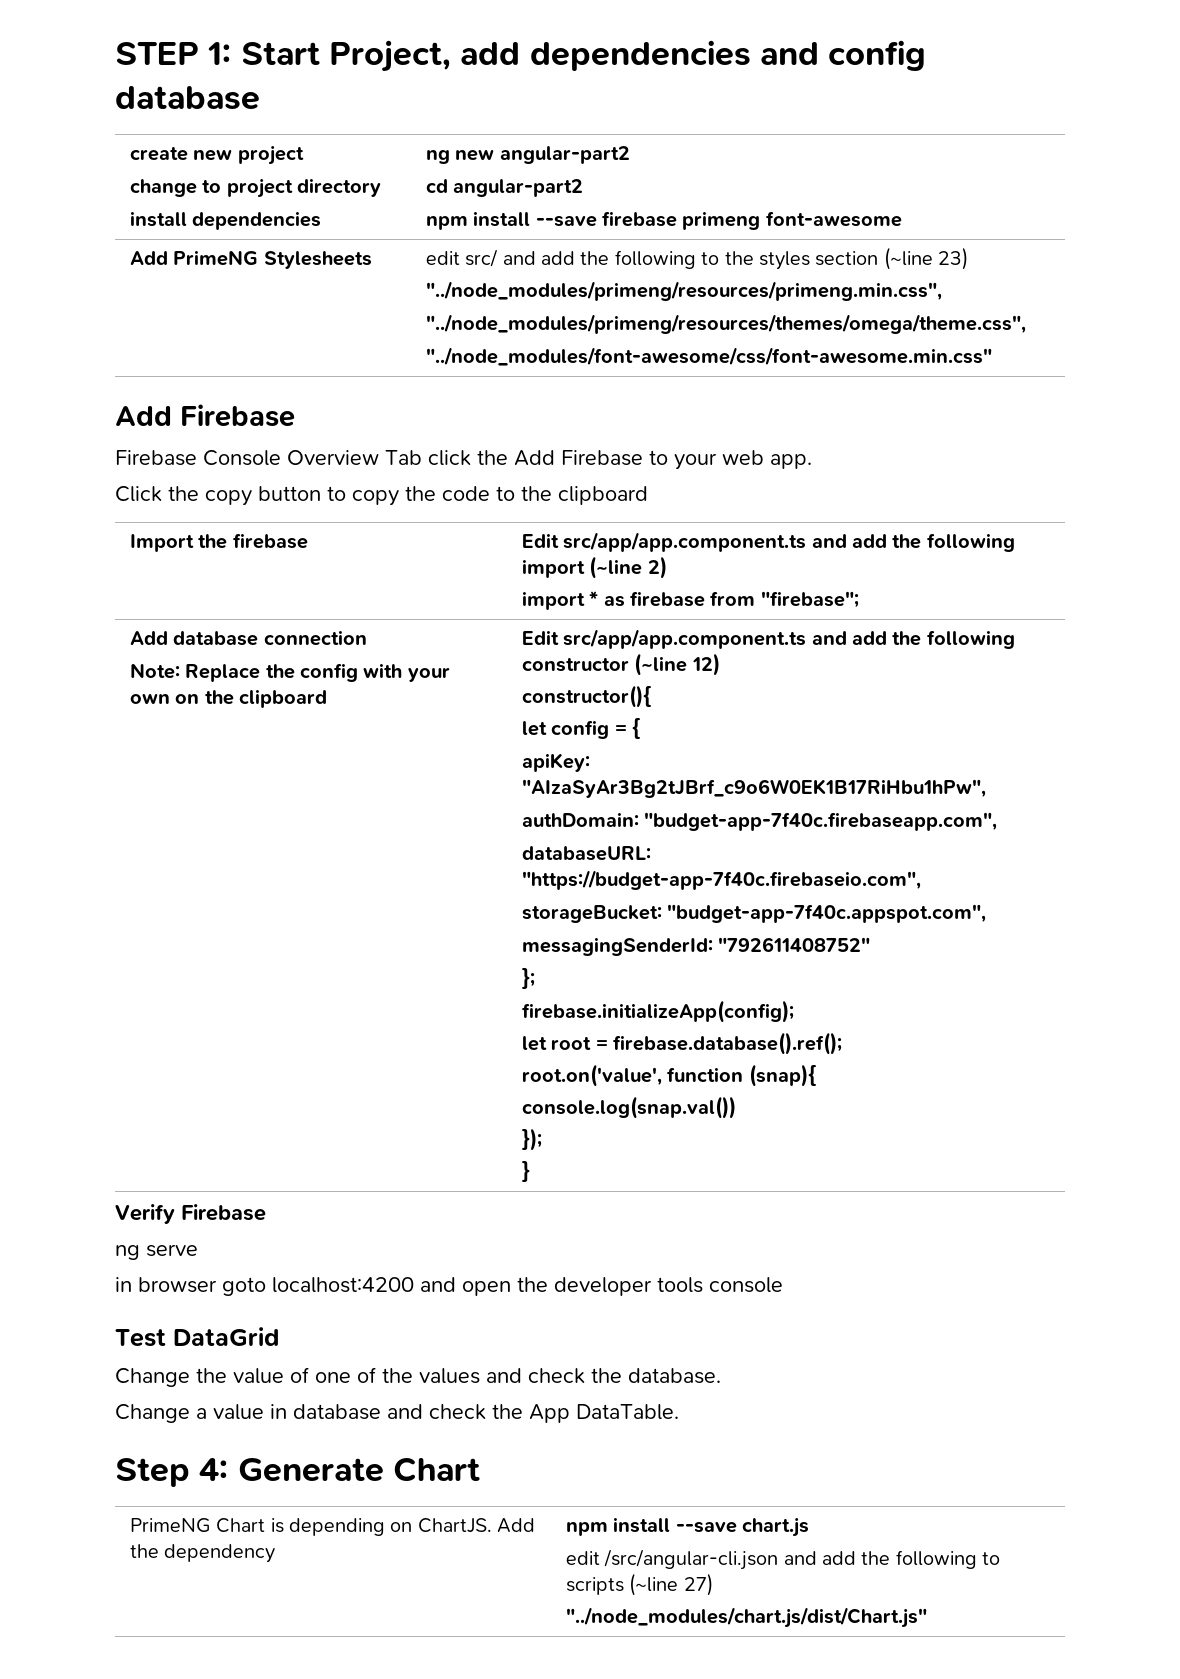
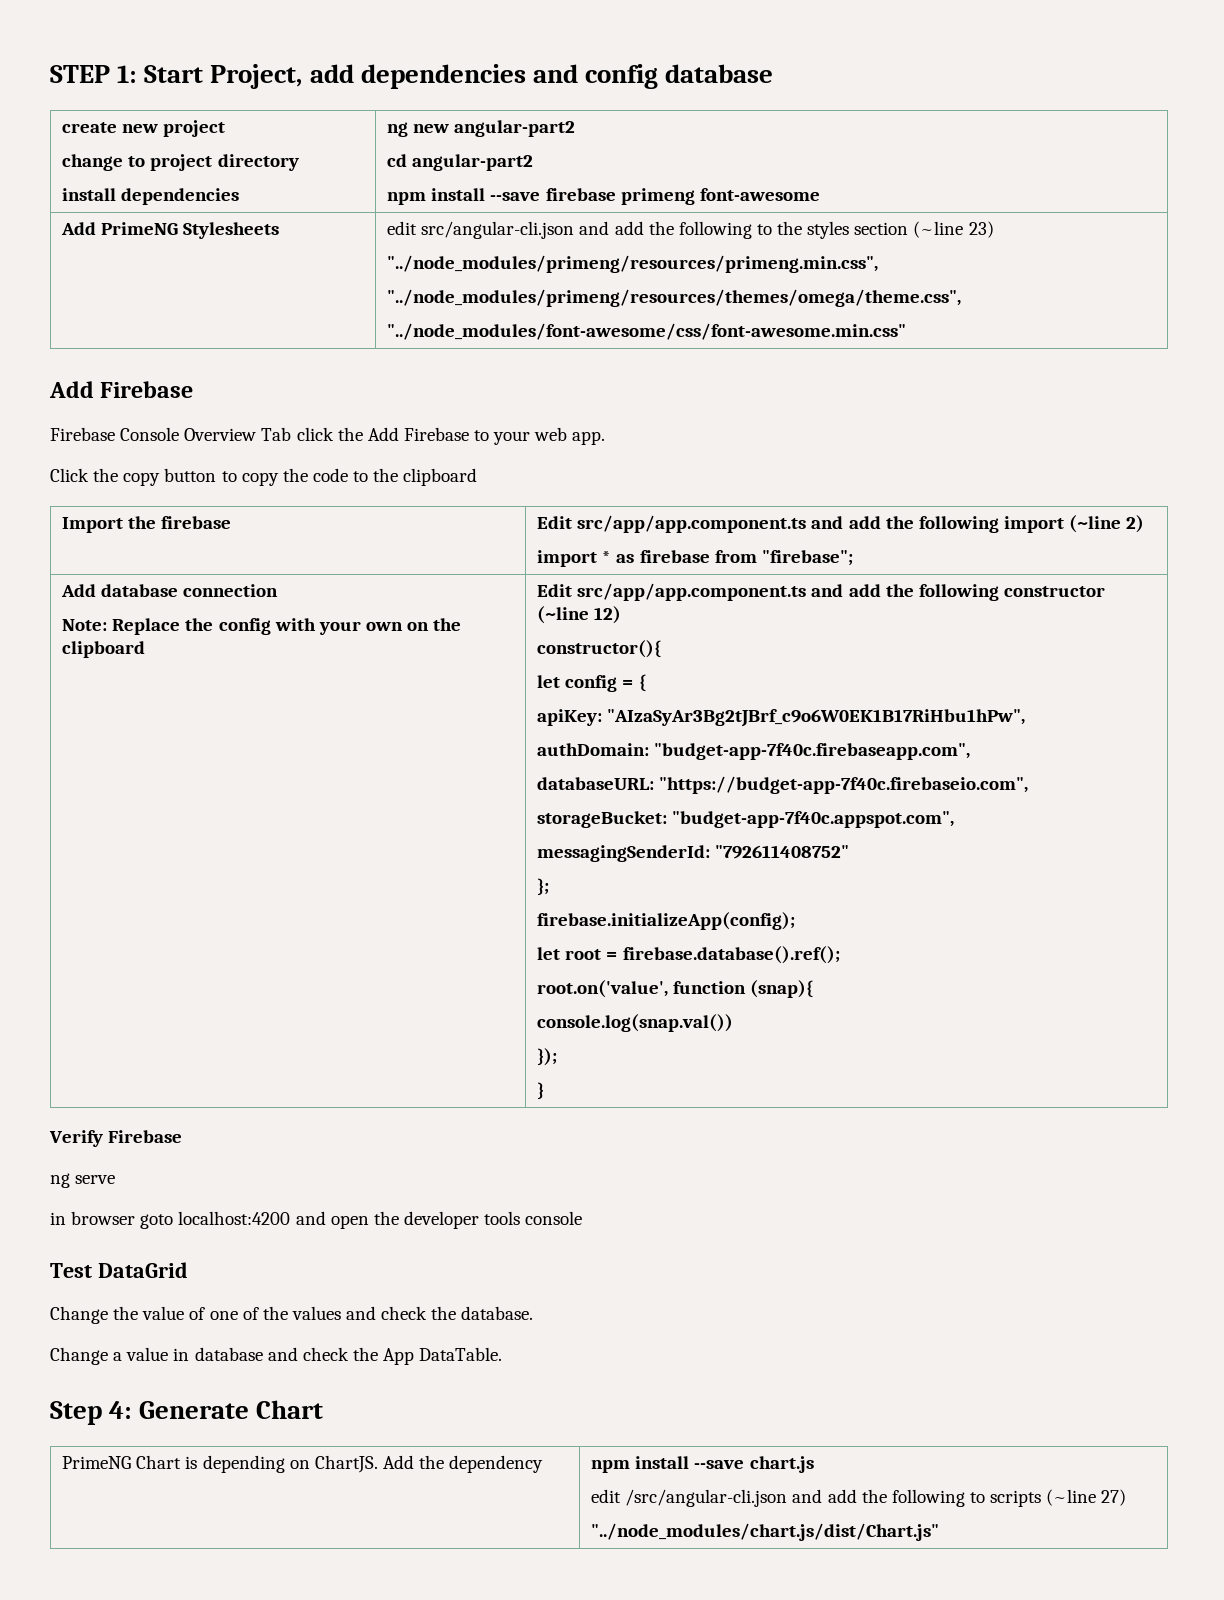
- Add PrimeNG Stylesheets | edit src/ and add the following to the styles section (~line 23)
+ Add PrimeNG Stylesheets | edit src/angular-cli.json and add the following to the styles section (~line 23)

